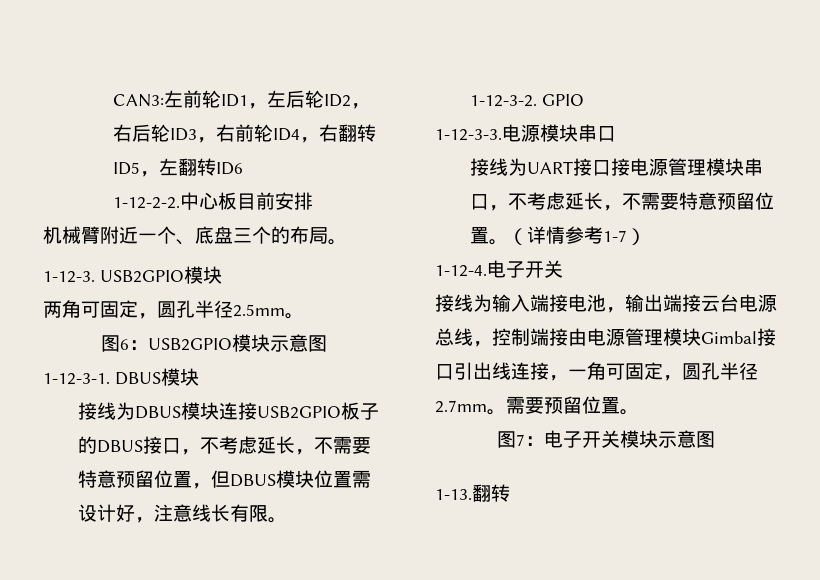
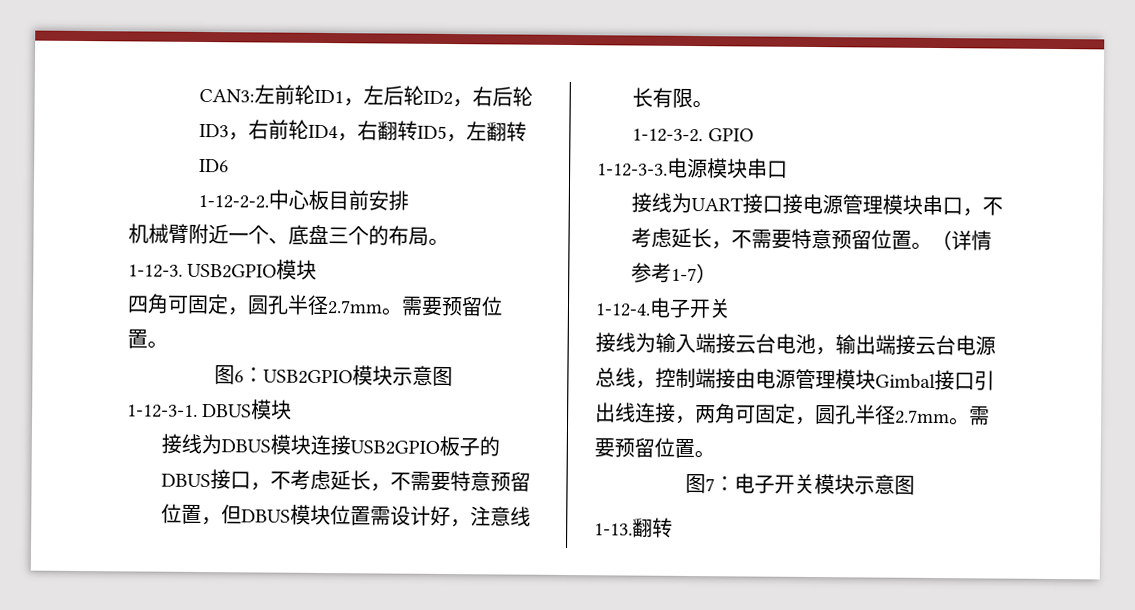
- 两角可固定，圆孔半径2.5mm。
+ 四角可固定，圆孔半径2.7mm。需要预留位置。
- 接线为输入端接电池，输出端接云台电源总线，控制端接由电源管理模块Gimbal接口引出线连接，一角可固定，圆孔半径2.7mm。
+ 接线为输入端接云台电池，输出端接云台电源总线，控制端接由电源管理模块Gimbal接口引出线连接，两角可固定，圆孔半径2.7mm。

